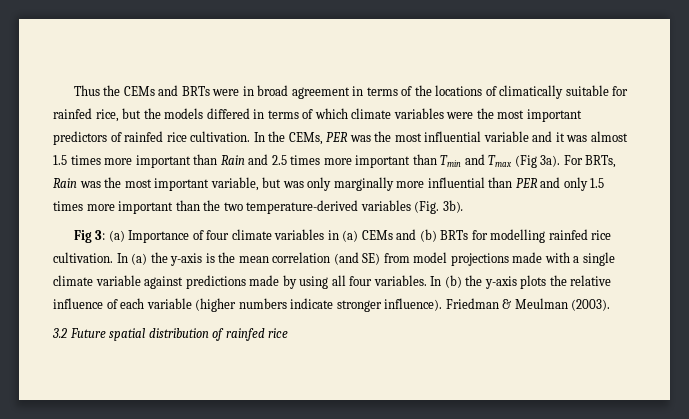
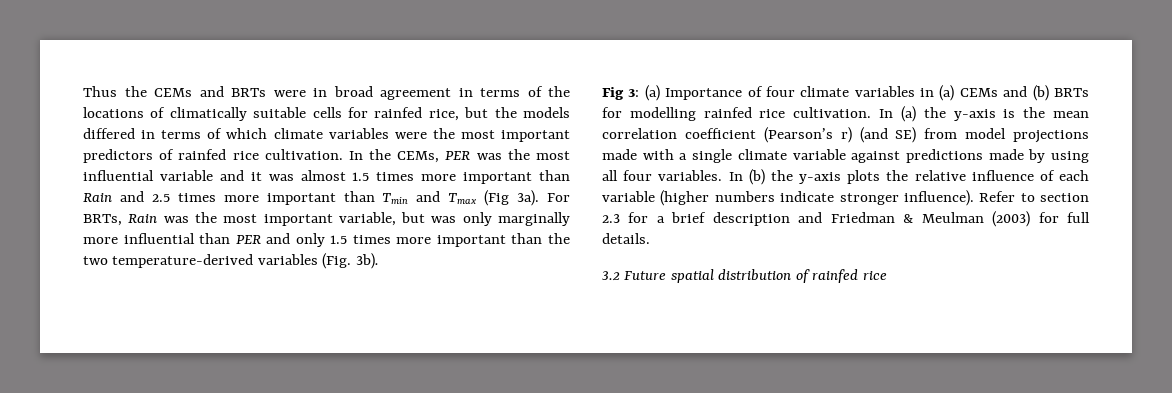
- Thus the CEMs and BRTs were in broad agreement in terms of the locations of climatically suitable for rainfed rice, but the models differed in terms of which climate variables were the most important predictors of rainfed rice cultivation.
+ Thus the CEMs and BRTs were in broad agreement in terms of the locations of climatically suitable cells for rainfed rice, but the models differed in terms of which climate variables were the most important predictors of rainfed rice cultivation.
- In (a) the y-axis is the mean correlation (and SE) from model projections made with a single climate variable against predictions made by using all four variables.
+ In (a) the y-axis is the mean correlation coefficient (Pearson’s r) (and SE) from model projections made with a single climate variable against predictions made by using all four variables.
- Friedman & Meulman (2003).
+ Refer to section 2.3 for a brief description and Friedman & Meulman (2003) for full details.

